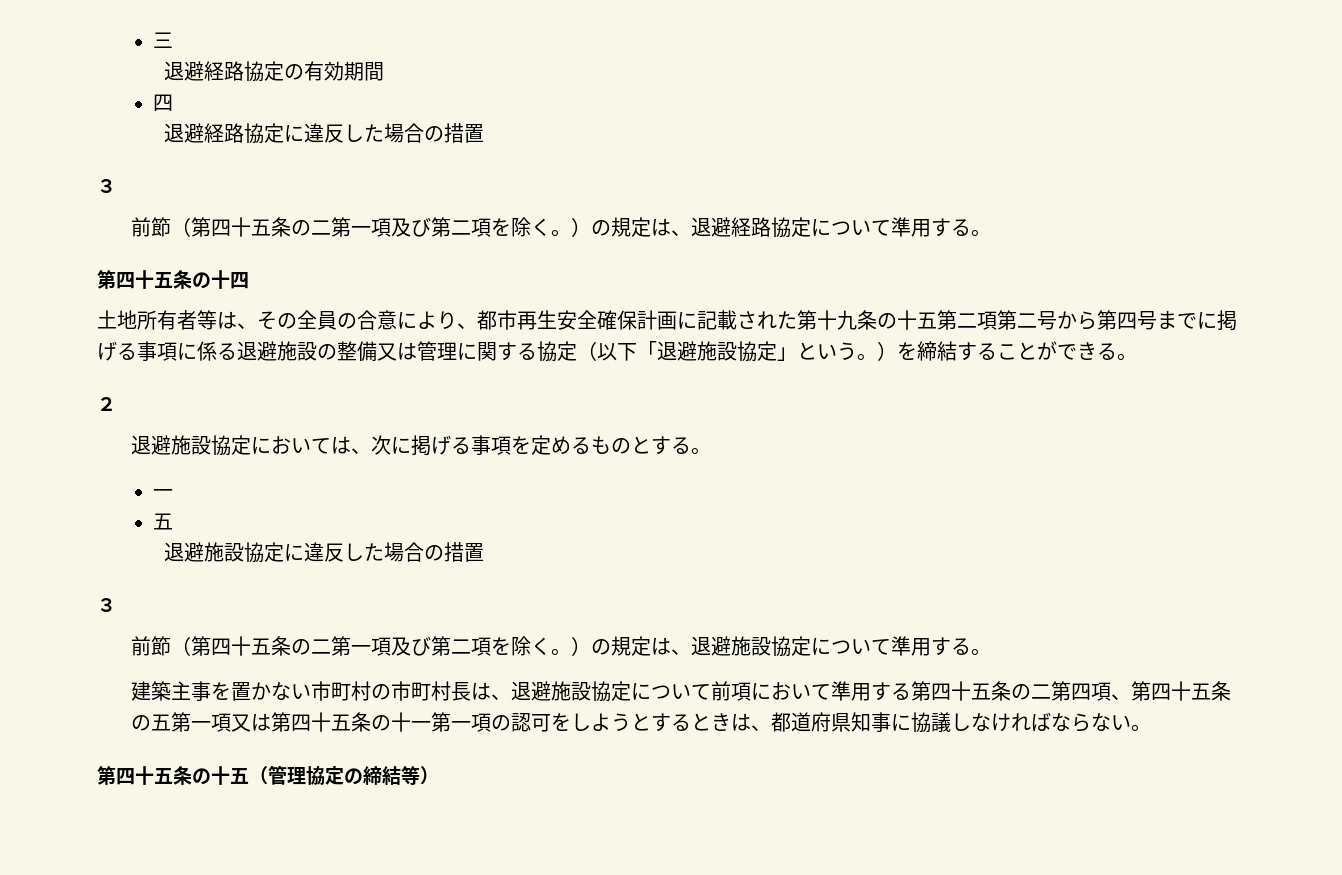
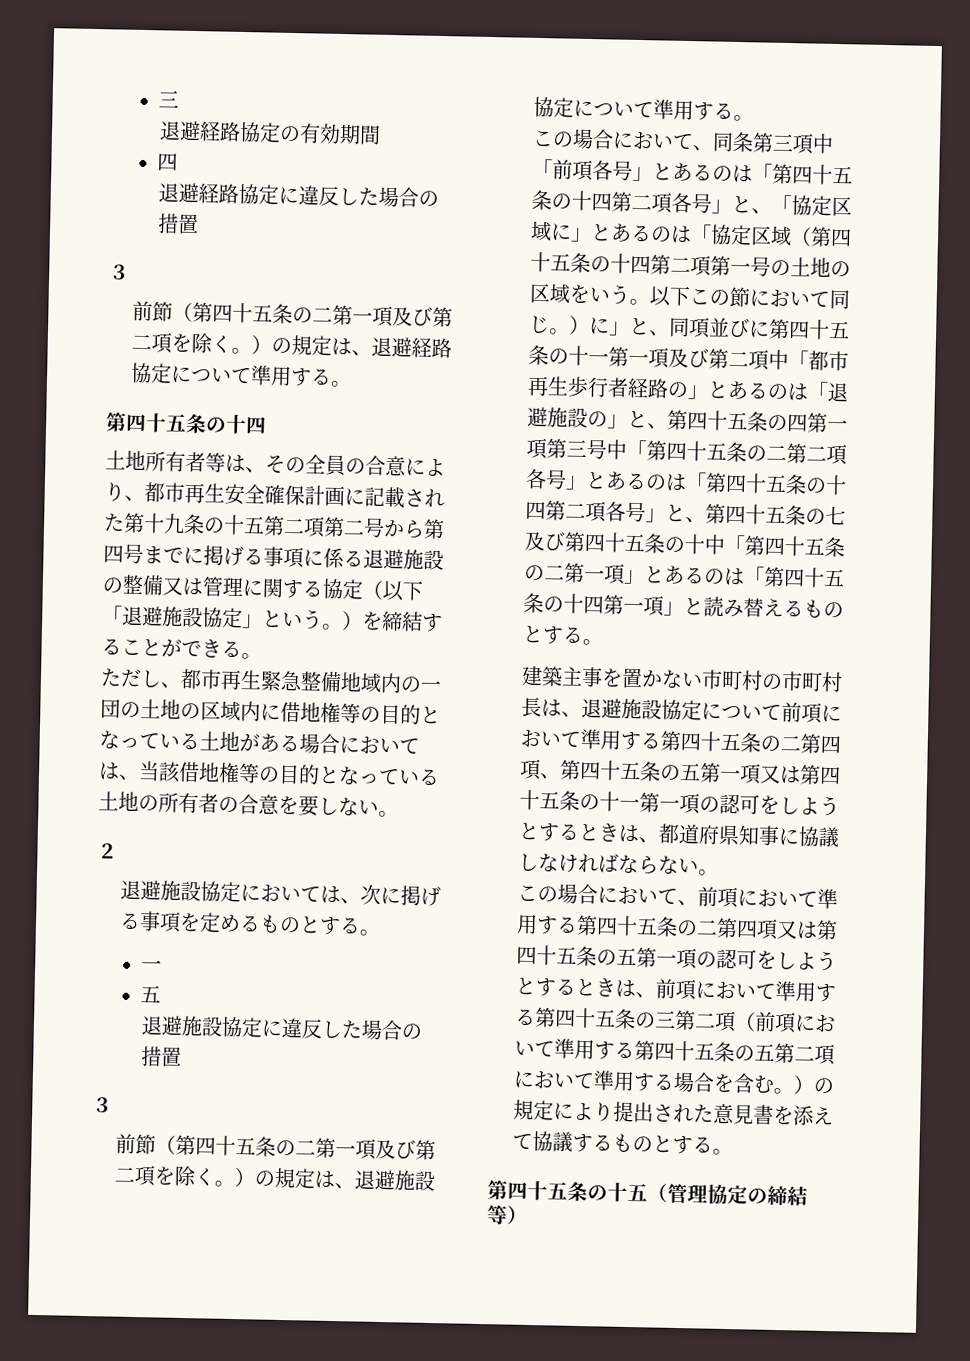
+ ただし、都市再生緊急整備地域内の一団の土地の区域内に借地権等の目的となっている土地がある場合においては、当該借地権等の目的となっている土地の所有者の合意を要しない。
+ この場合において、同条第三項中「前項各号」とあるのは「第四十五条の十四第二項各号」と、「協定区域に」とあるのは「協定区域（第四十五条の十四第二項第一号の土地の区域をいう。以下この節において同じ。）に」と、同項並びに第四十五条の十一第一項及び第二項中「都市再生歩行者経路の」とあるのは「退避施設の」と、第四十五条の四第一項第三号中「第四十五条の二第二項各号」とあるのは「第四十五条の十四第二項各号」と、第四十五条の七及び第四十五条の十中「第四十五条の二第一項」とあるのは「第四十五条の十四第一項」と読み替えるものとする。
+ この場合において、前項において準用する第四十五条の二第四項又は第四十五条の五第一項の認可をしようとするときは、前項において準用する第四十五条の三第二項（前項において準用する第四十五条の五第二項において準用する場合を含む。）の規定により提出された意見書を添えて協議するものとする。

